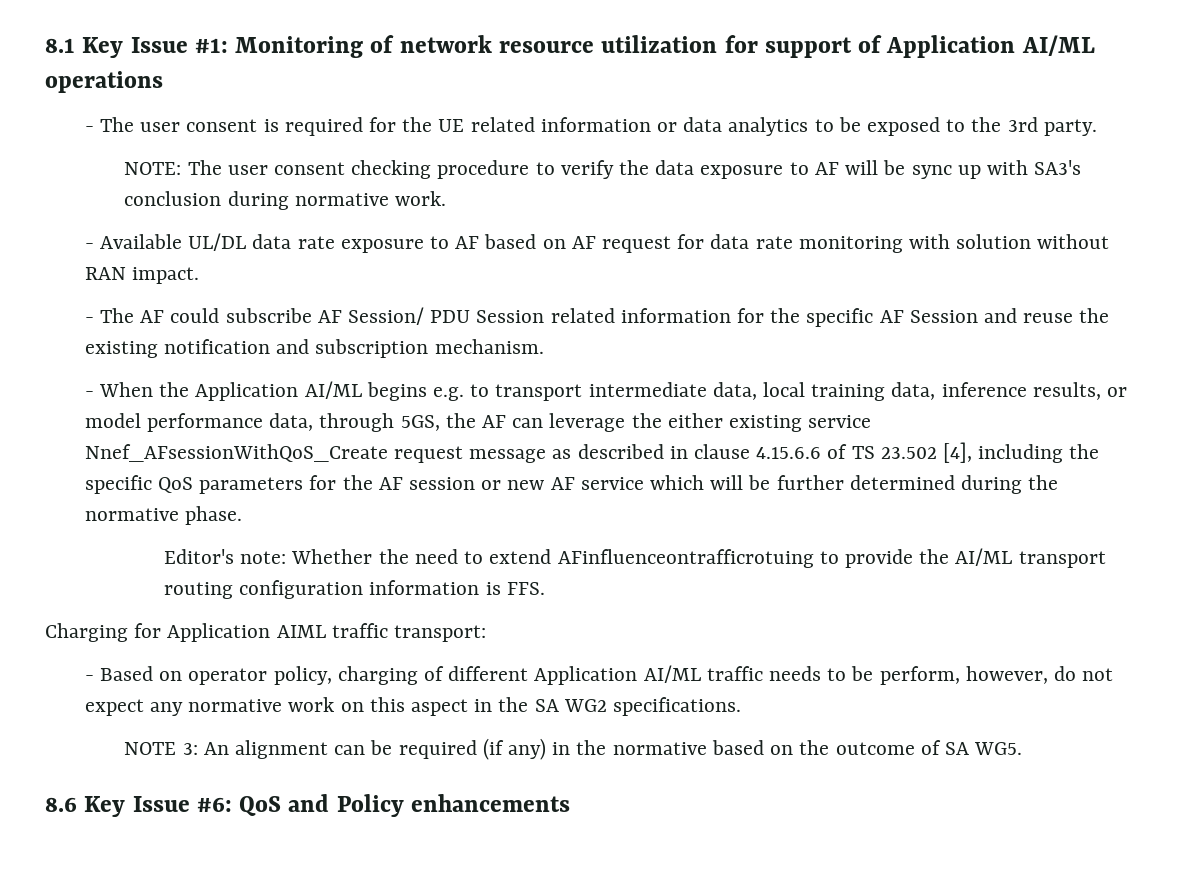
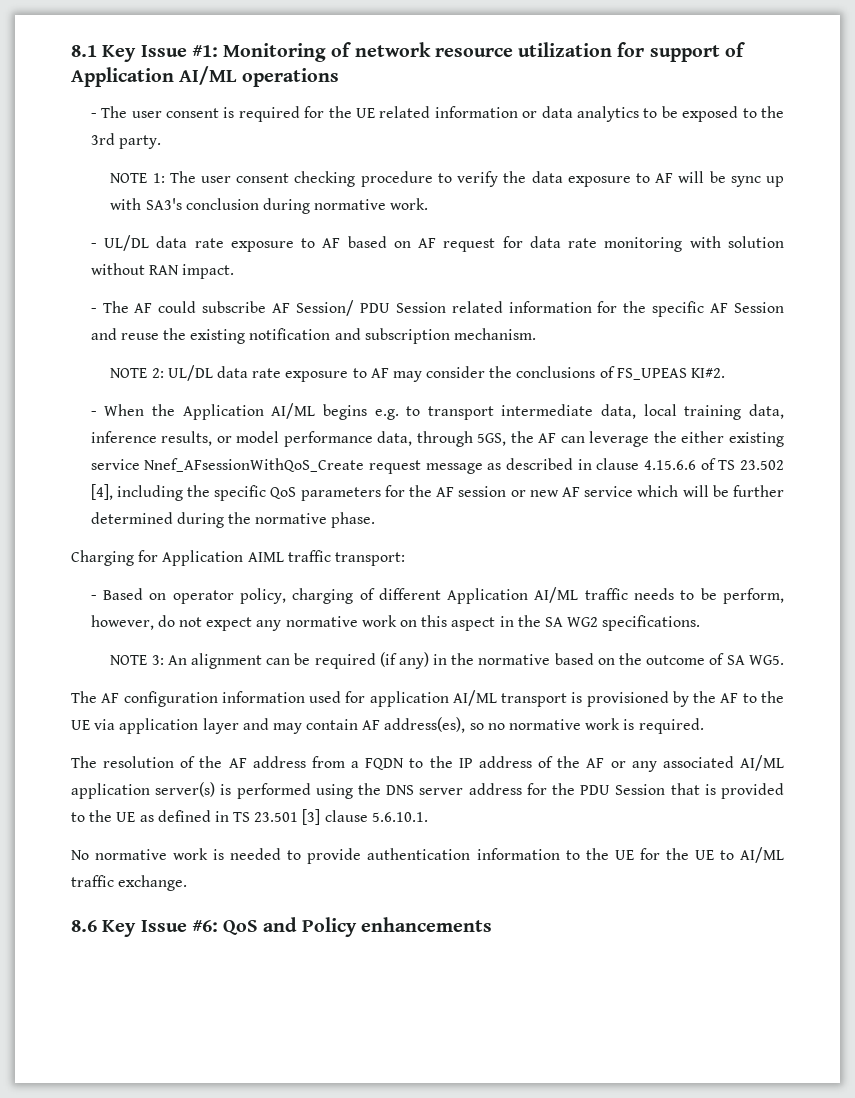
- NOTE: The user consent checking procedure to verify the data exposure to AF will be sync up with SA3's conclusion during normative work.
+ NOTE 1: The user consent checking procedure to verify the data exposure to AF will be sync up with SA3's conclusion during normative work.
- - Available UL/DL data rate exposure to AF based on AF request for data rate monitoring with solution without RAN impact.
+ - UL/DL data rate exposure to AF based on AF request for data rate monitoring with solution without RAN impact.
+ NOTE 2: UL/DL data rate exposure to AF may consider the conclusions of FS_UPEAS KI#2.
- Editor's note: Whether the need to extend AFinfluenceontrafficrotuing to provide the AI/ML transport routing configuration information is FFS.
+ The AF configuration information used for application AI/ML transport is provisioned by the AF to the UE via application layer and may contain AF address(es), so no normative work is required.
+ The resolution of the AF address from a FQDN to the IP address of the AF or any associated AI/ML application server(s) is performed using the DNS server address for the PDU Session that is provided to the UE as defined in TS 23.501 [3] clause 5.6.10.1.
+ No normative work is needed to provide authentication information to the UE for the UE to AI/ML traffic exchange.

